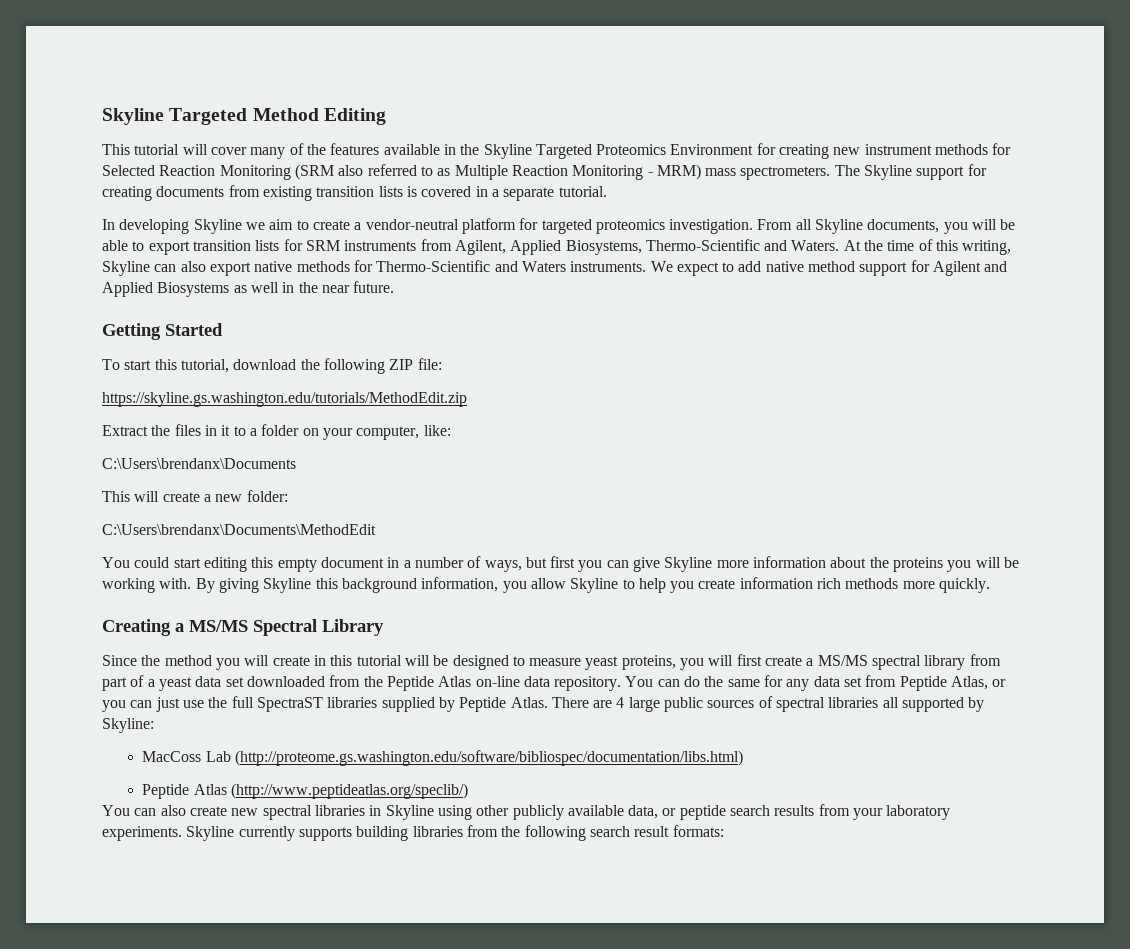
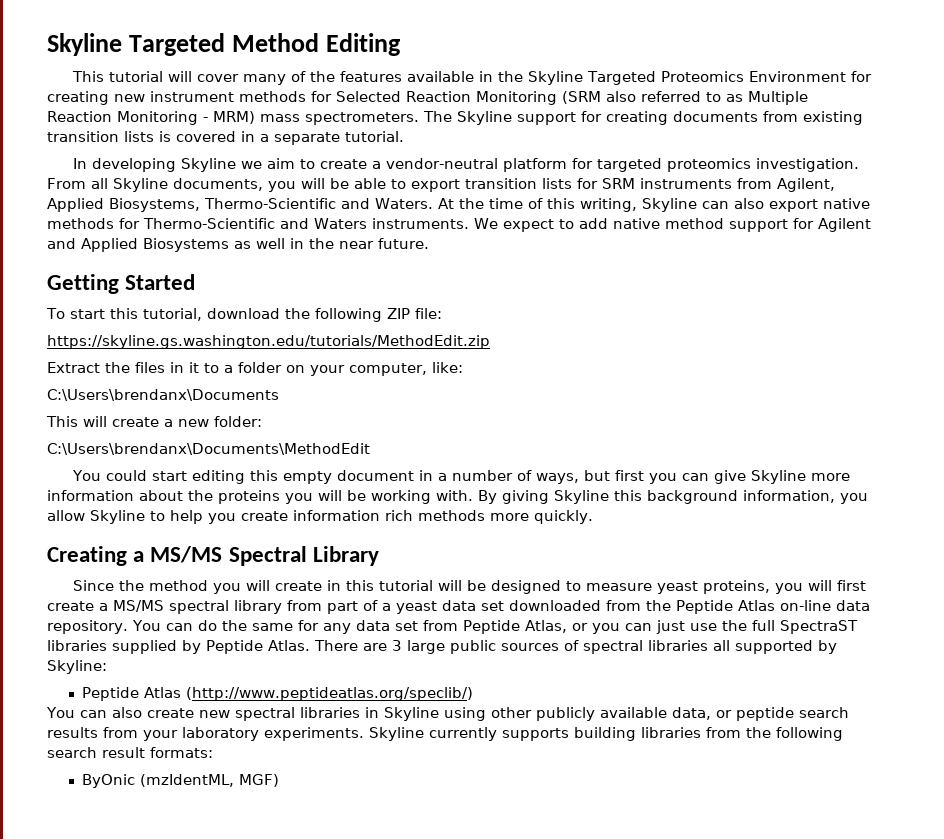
- There are 4 large public sources of spectral libraries all supported by Skyline:
+ There are 3 large public sources of spectral libraries all supported by Skyline:
- MacCoss Lab (http://proteome.gs.washington.edu/software/bibliospec/documentation/libs.html)
+ ByOnic (mzIdentML, MGF)

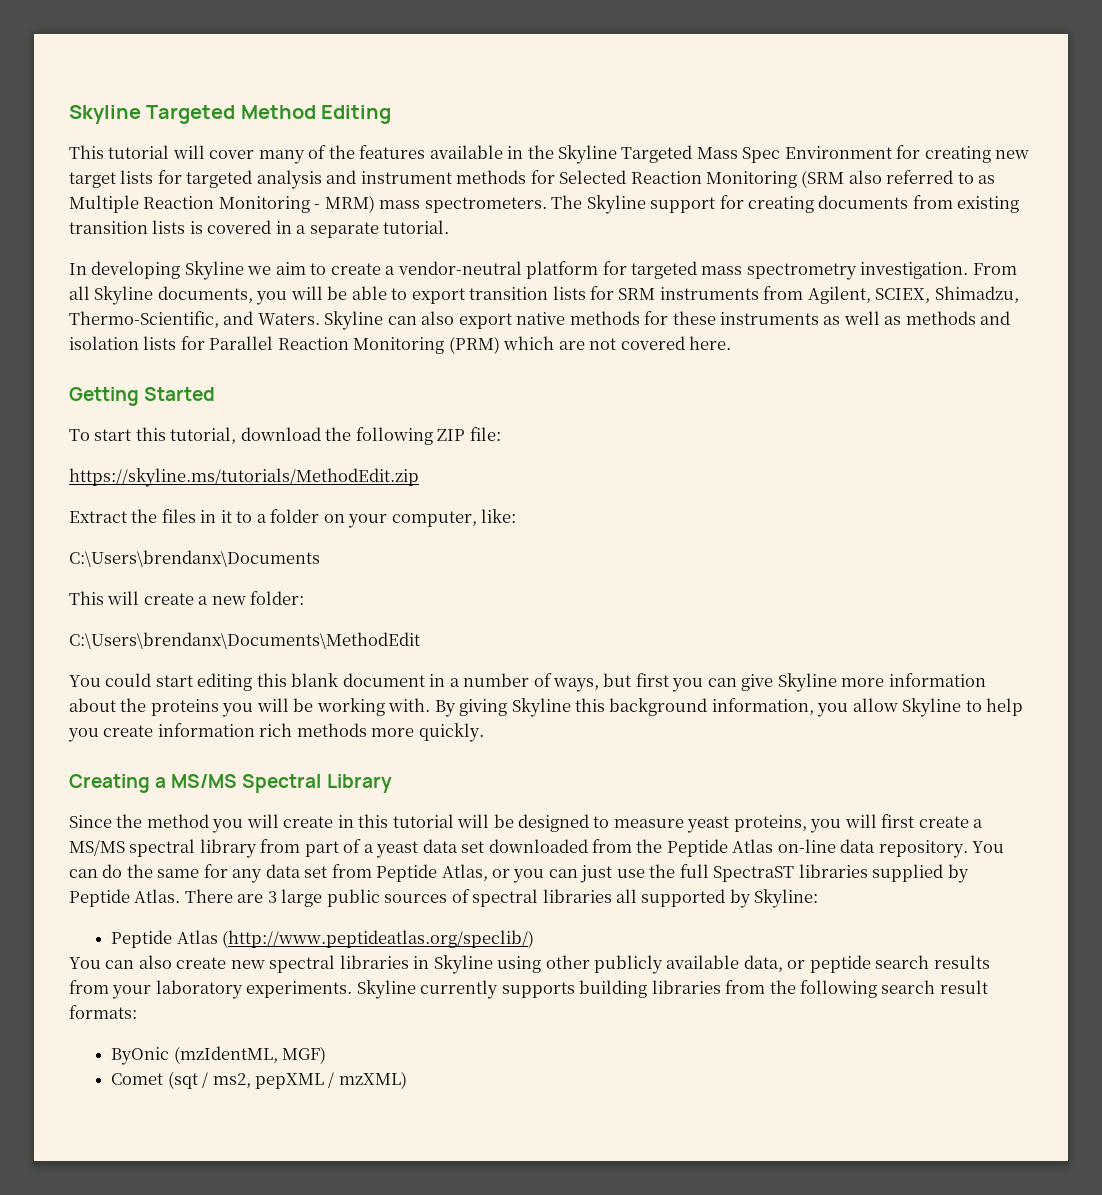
- This tutorial will cover many of the features available in the Skyline Targeted Proteomics Environment for creating new instrument methods for Selected Reaction Monitoring (SRM also referred to as Multiple Reaction Monitoring - MRM) mass spectrometers.
+ This tutorial will cover many of the features available in the Skyline Targeted Mass Spec Environment for creating new target lists for targeted analysis and instrument methods for Selected Reaction Monitoring (SRM also referred to as Multiple Reaction Monitoring - MRM) mass spectrometers.
- In developing Skyline we aim to create a vendor-neutral platform for targeted proteomics investigation.
+ In developing Skyline we aim to create a vendor-neutral platform for targeted mass spectrometry investigation.
- From all Skyline documents, you will be able to export transition lists for SRM instruments from Agilent, Applied Biosystems, Thermo-Scientific and Waters. At the time of this writing, Skyline can also export native methods for Thermo-Scientific and Waters instruments. We expect to add native method support for Agilent and Applied Biosystems as well in the near future.
+ From all Skyline documents, you will be able to export transition lists for SRM instruments from Agilent, SCIEX, Shimadzu, Thermo-Scientific, and Waters. Skyline can also export native methods for these instruments as well as methods and isolation lists for Parallel Reaction Monitoring (PRM) which are not covered here.
- https://skyline.gs.washington.edu/tutorials/MethodEdit.zip
+ https://skyline.ms/tutorials/MethodEdit.zip
- You could start editing this empty document in a number of ways, but first you can give Skyline more information about the proteins you will be working with.
+ You could start editing this blank document in a number of ways, but first you can give Skyline more information about the proteins you will be working with.
+ Comet (sqt / ms2, pepXML / mzXML)

